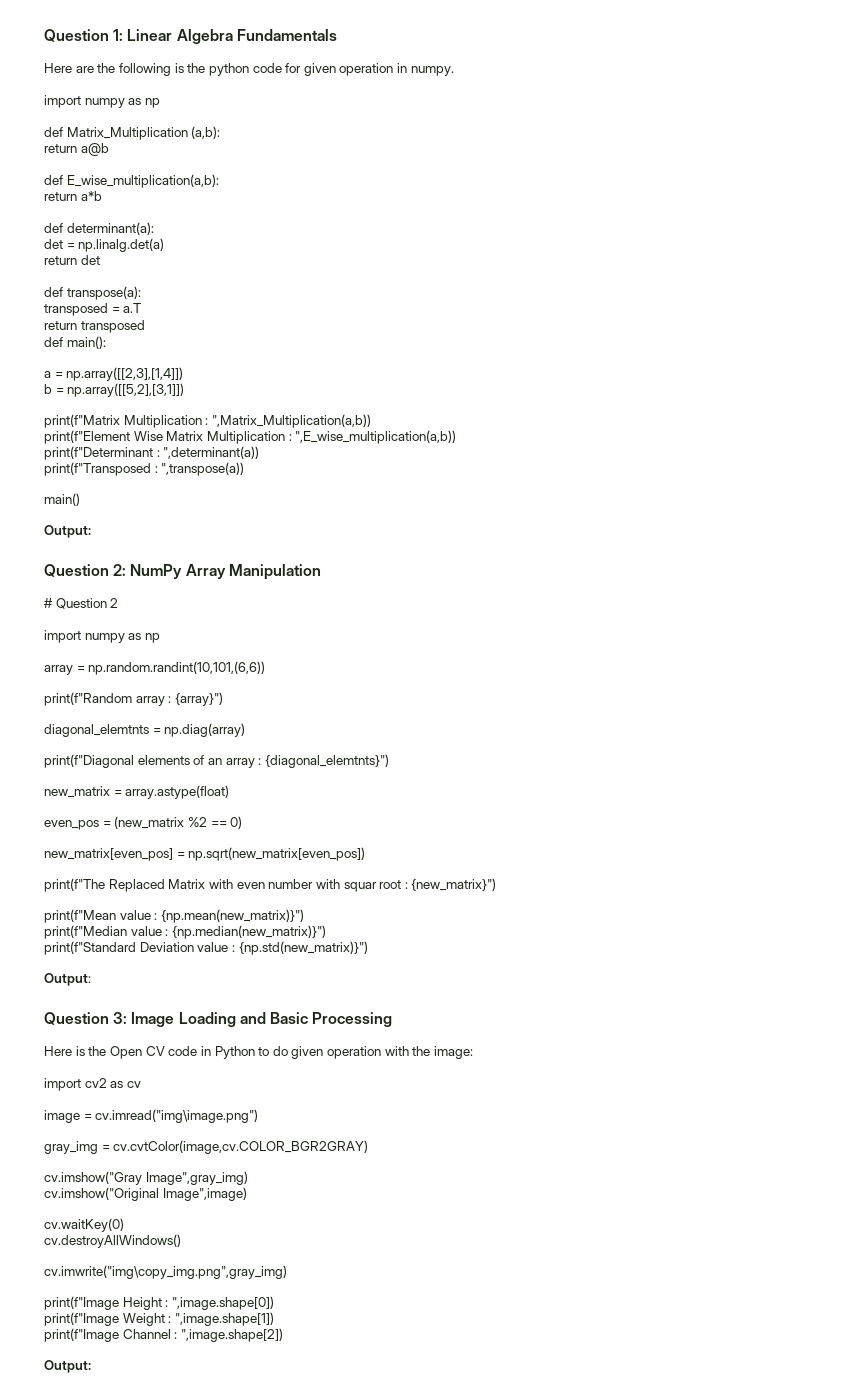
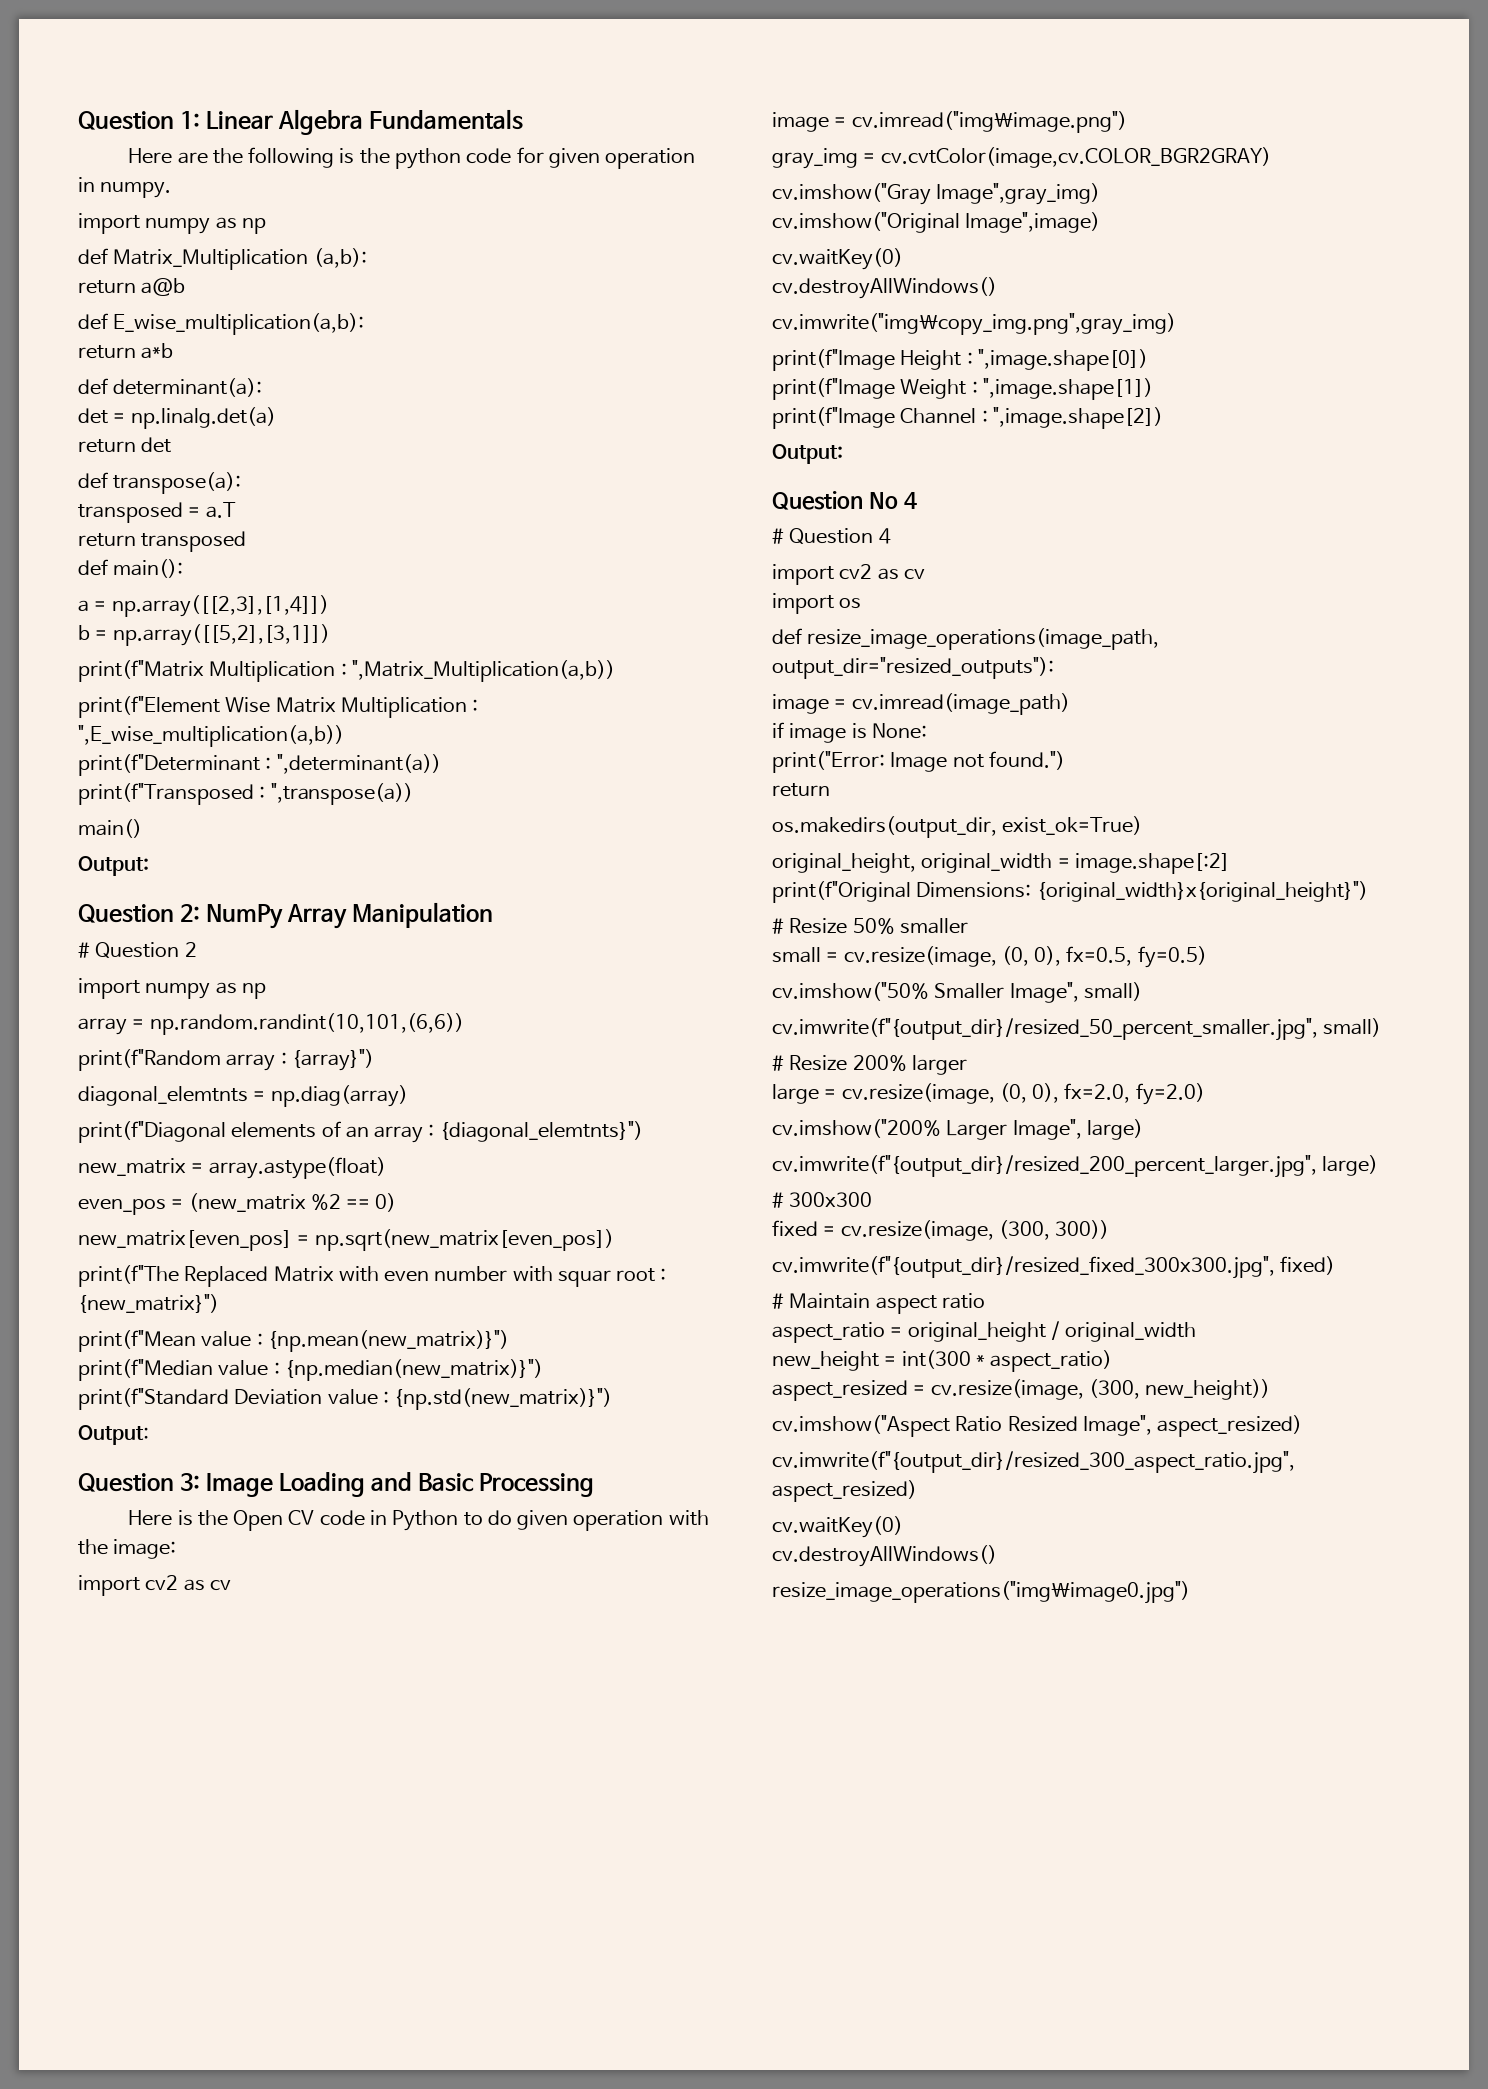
+ Question No 4
+ # Question 4
+ import cv2 as cv
+ import os
+ def resize_image_operations(image_path, output_dir="resized_outputs"):
+ image = cv.imread(image_path)
+ if image is None:
+ print("Error: Image not found.")
+ return
+ os.makedirs(output_dir, exist_ok=True)
+ original_height, original_width = image.shape[:2]
+ print(f"Original Dimensions: {original_width}x{original_height}")
+ # Resize 50% smaller
+ small = cv.resize(image, (0, 0), fx=0.5, fy=0.5)
+ cv.imshow("50% Smaller Image", small)
+ cv.imwrite(f"{output_dir}/resized_50_percent_smaller.jpg", small)
+ # Resize 200% larger
+ large = cv.resize(image, (0, 0), fx=2.0, fy=2.0)
+ cv.imshow("200% Larger Image", large)
+ cv.imwrite(f"{output_dir}/resized_200_percent_larger.jpg", large)
+ # 300x300
+ fixed = cv.resize(image, (300, 300))
+ cv.imwrite(f"{output_dir}/resized_fixed_300x300.jpg", fixed)
+ # Maintain aspect ratio
+ aspect_ratio = original_height / original_width
+ new_height = int(300 * aspect_ratio)
+ aspect_resized = cv.resize(image, (300, new_height))
+ cv.imshow("Aspect Ratio Resized Image", aspect_resized)
+ cv.imwrite(f"{output_dir}/resized_300_aspect_ratio.jpg", aspect_resized)
+ cv.waitKey(0)
+ cv.destroyAllWindows()
+ resize_image_operations("img\image0.jpg")

